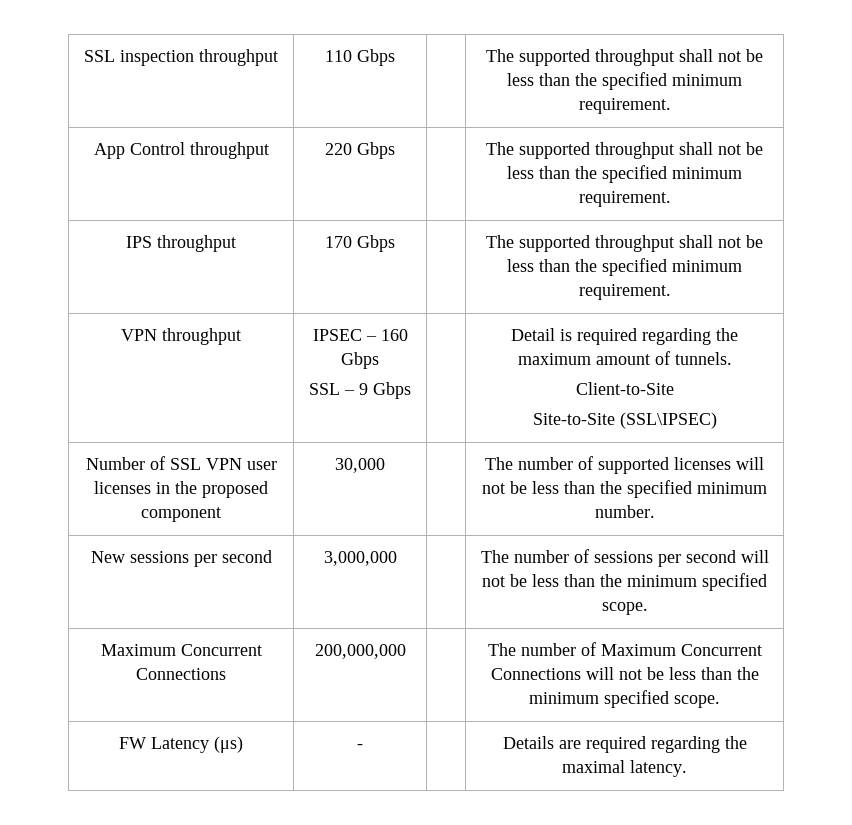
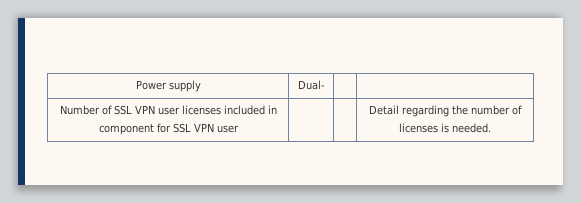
- SSL inspection throughput | 110 Gbps | | The supported throughput shall not be less than the specified minimum requirement.
- App Control throughput | 220 Gbps | | The supported throughput shall not be less than the specified minimum requirement.
- IPS throughput | 170 Gbps | | The supported throughput shall not be less than the specified minimum requirement.
- VPN throughput | IPSEC – 160 Gbps
- SSL – 9 Gbps | | Detail is required regarding the maximum amount of tunnels.
- Client-to-Site
- Site-to-Site (SSL\IPSEC)
+ Power supply | Dual- | |
- Number of SSL VPN user licenses in the proposed component | 30,000 | | The number of supported licenses will not be less than the specified minimum number.
- New sessions per second | 3,000,000 | | The number of sessions per second will not be less than the minimum specified scope.
- Maximum Concurrent Connections | 200,000,000 | | The number of Maximum Concurrent Connections will not be less than the minimum specified scope.
- FW Latency (μs) | - | | Details are required regarding the maximal latency.
+ Number of SSL VPN user licenses included in component for SSL VPN user | | | Detail regarding the number of licenses is needed.

